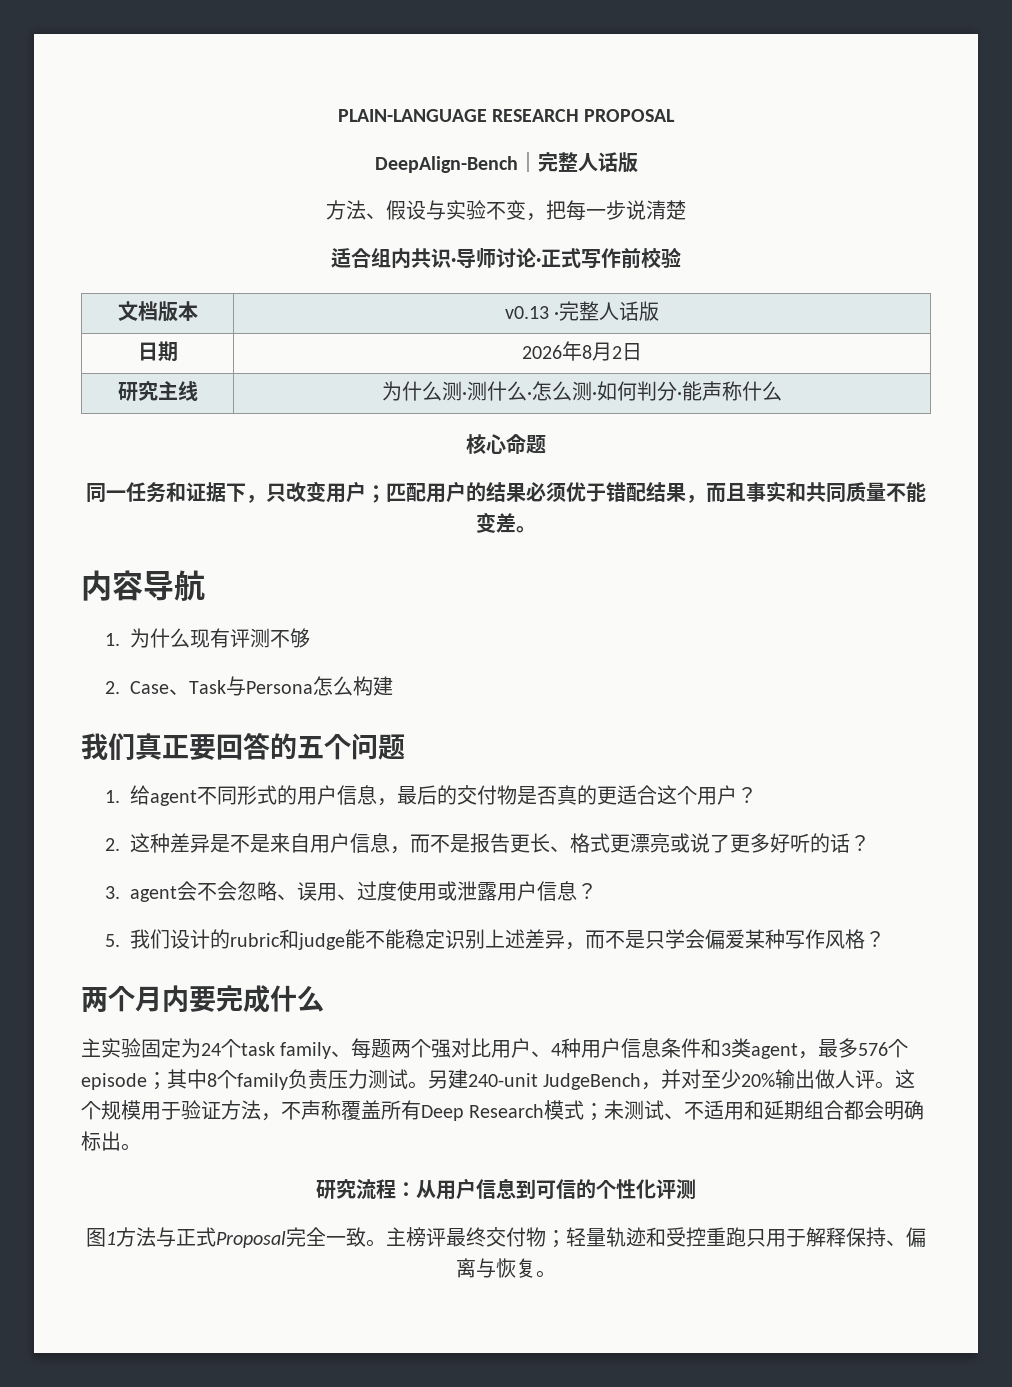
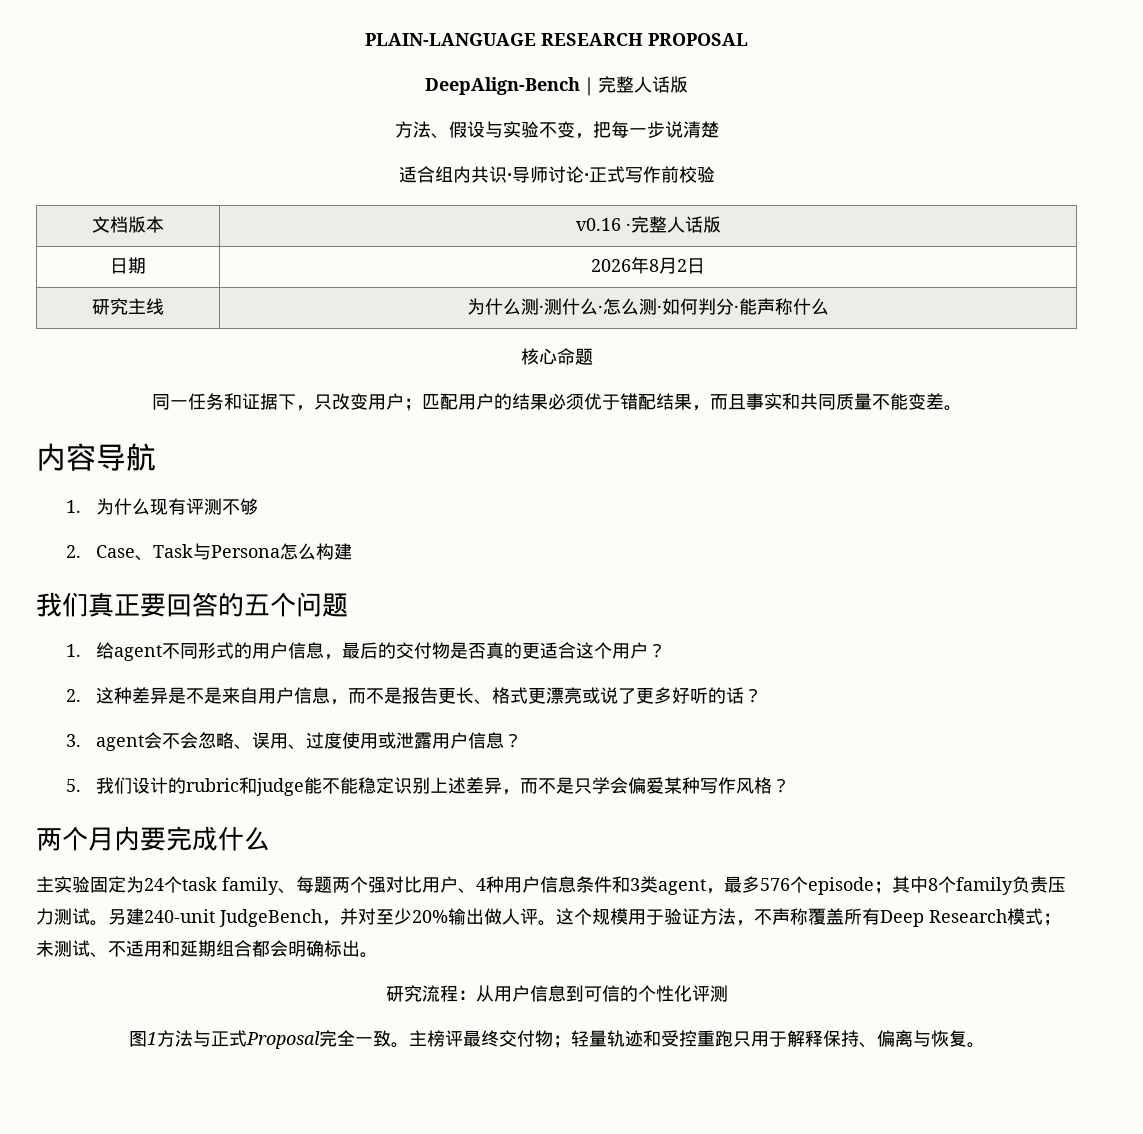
- 文档版本 | v0.13 ·完整人话版
+ 文档版本 | v0.16 ·完整人话版

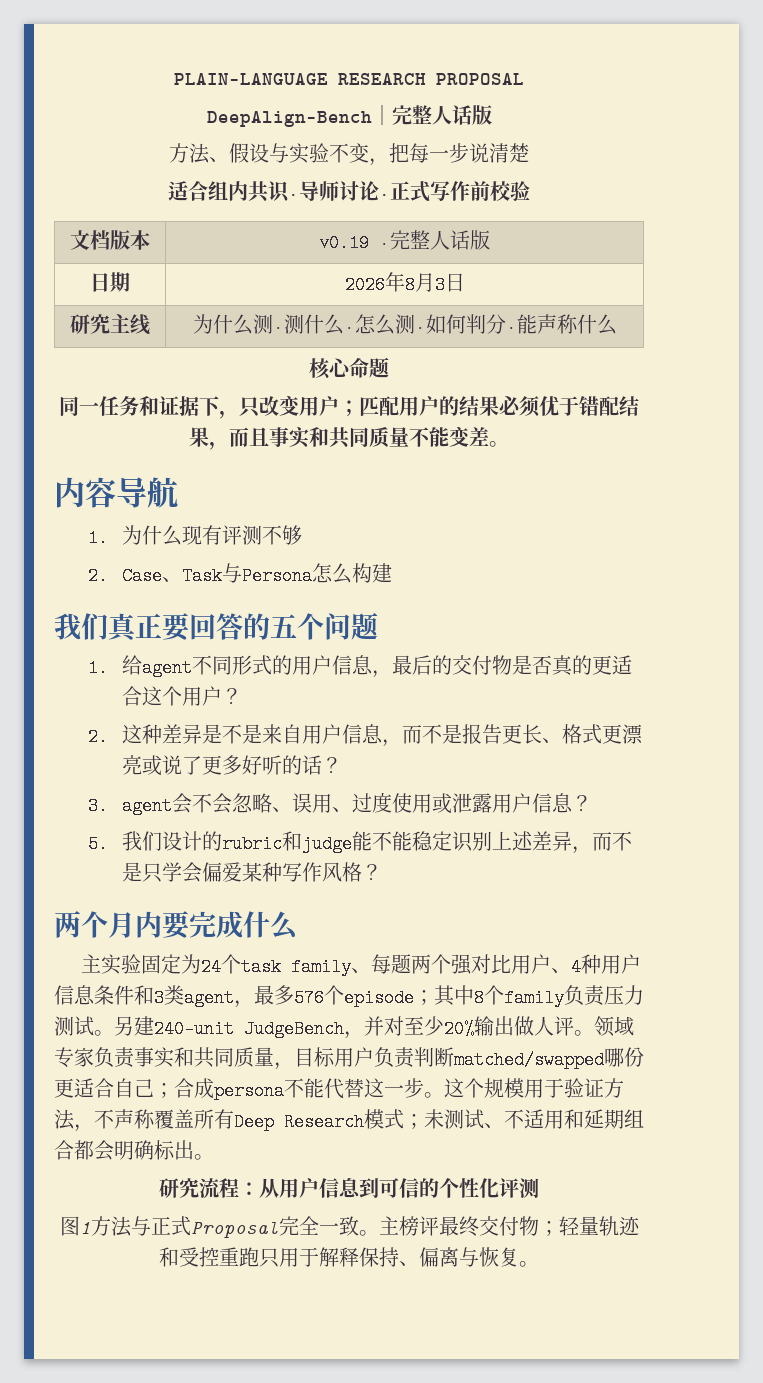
- 文档版本 | v0.16 ·完整人话版
+ 文档版本 | v0.19 ·完整人话版
- 日期 | 2026年8月2日
+ 日期 | 2026年8月3日
+ 领域专家负责事实和共同质量，目标用户负责判断matched/swapped哪份更适合自己；合成persona不能代替这一步。

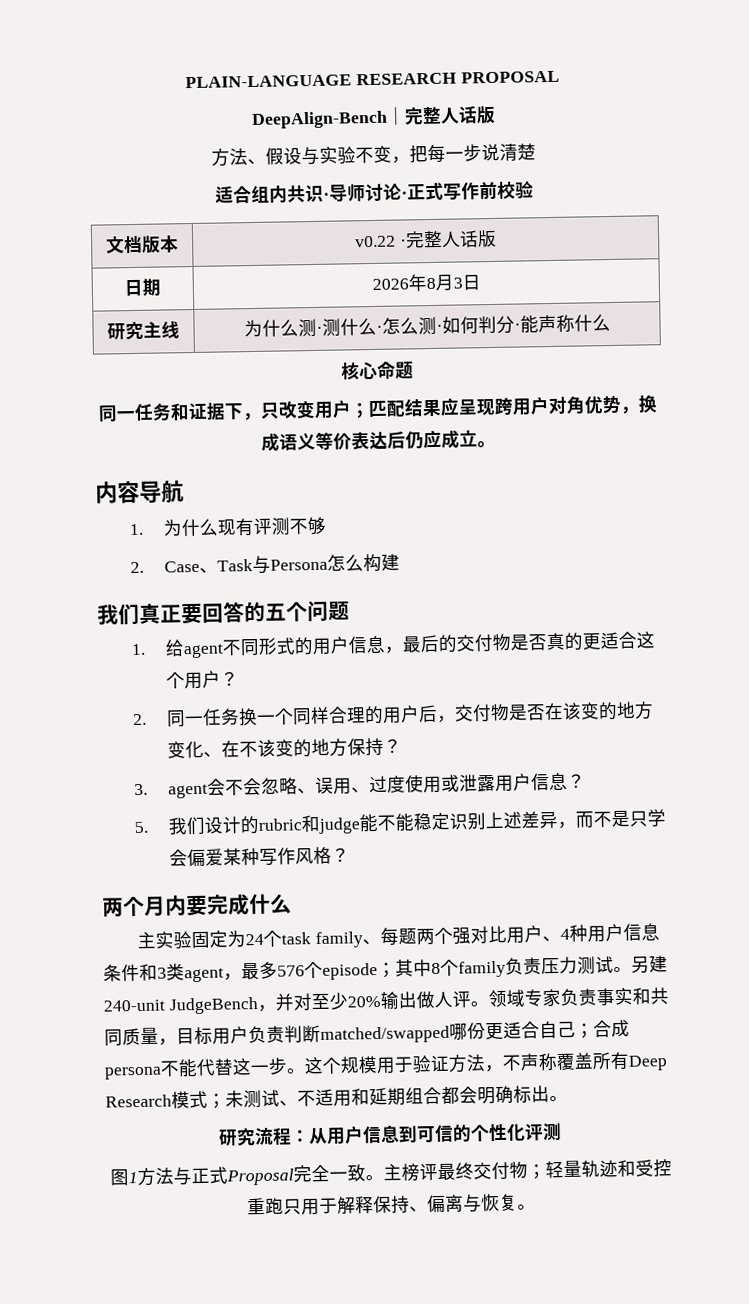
- 文档版本 | v0.19 ·完整人话版
+ 文档版本 | v0.22 ·完整人话版
- 同一任务和证据下，只改变用户；匹配用户的结果必须优于错配结果，而且事实和共同质量不能变差。
+ 同一任务和证据下，只改变用户；匹配结果应呈现跨用户对角优势，换成语义等价表达后仍应成立。
- 2.这种差异是不是来自用户信息，而不是报告更长、格式更漂亮或说了更多好听的话？
+ 2.同一任务换一个同样合理的用户后，交付物是否在该变的地方变化、在不该变的地方保持？

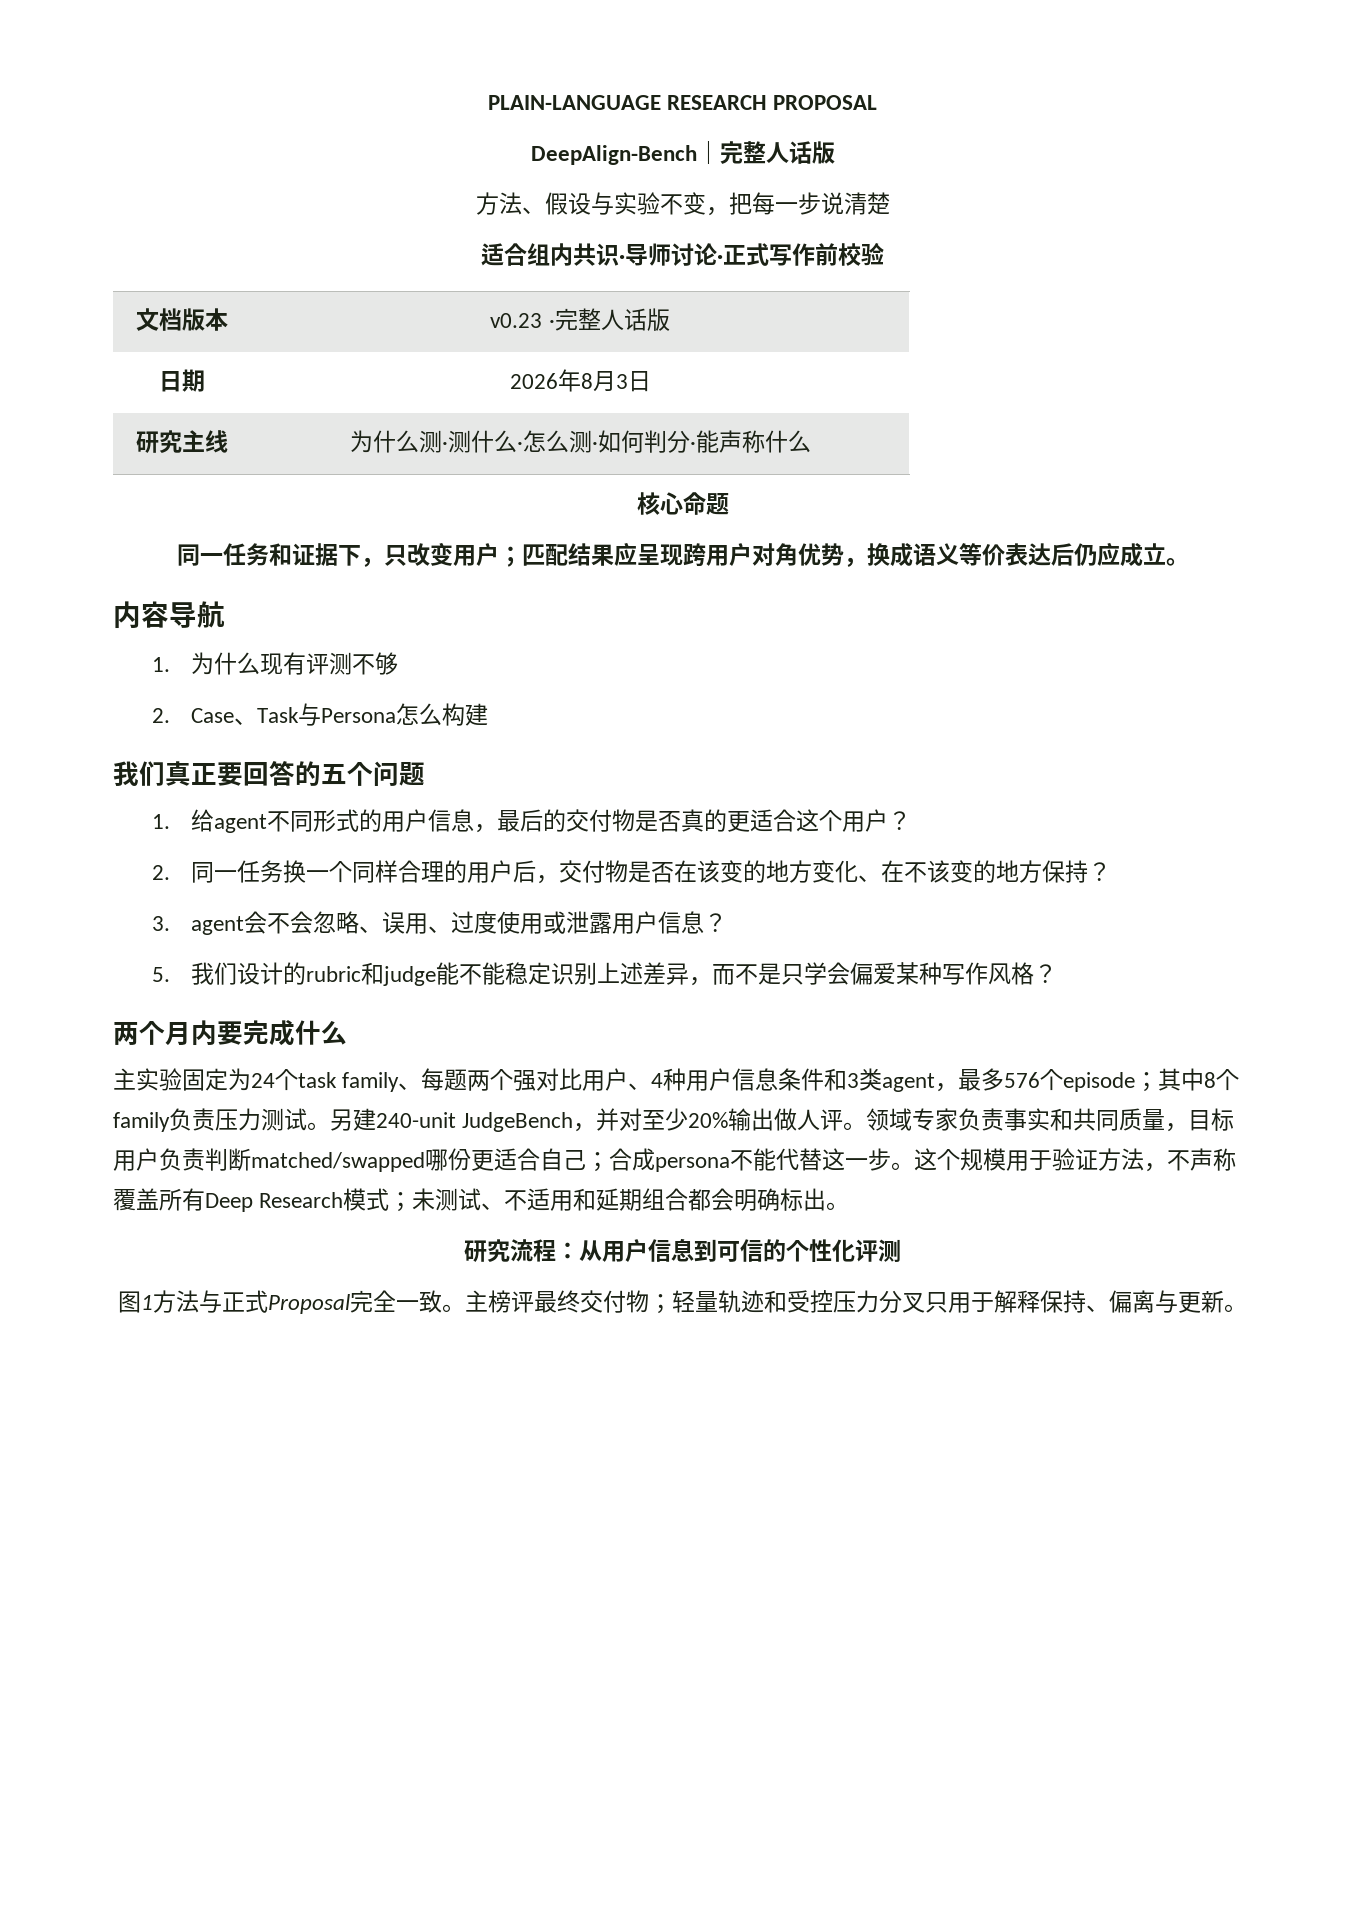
- 文档版本 | v0.22 ·完整人话版
+ 文档版本 | v0.23 ·完整人话版
- 主榜评最终交付物；轻量轨迹和受控重跑只用于解释保持、偏离与恢复。
+ 主榜评最终交付物；轻量轨迹和受控压力分叉只用于解释保持、偏离与更新。

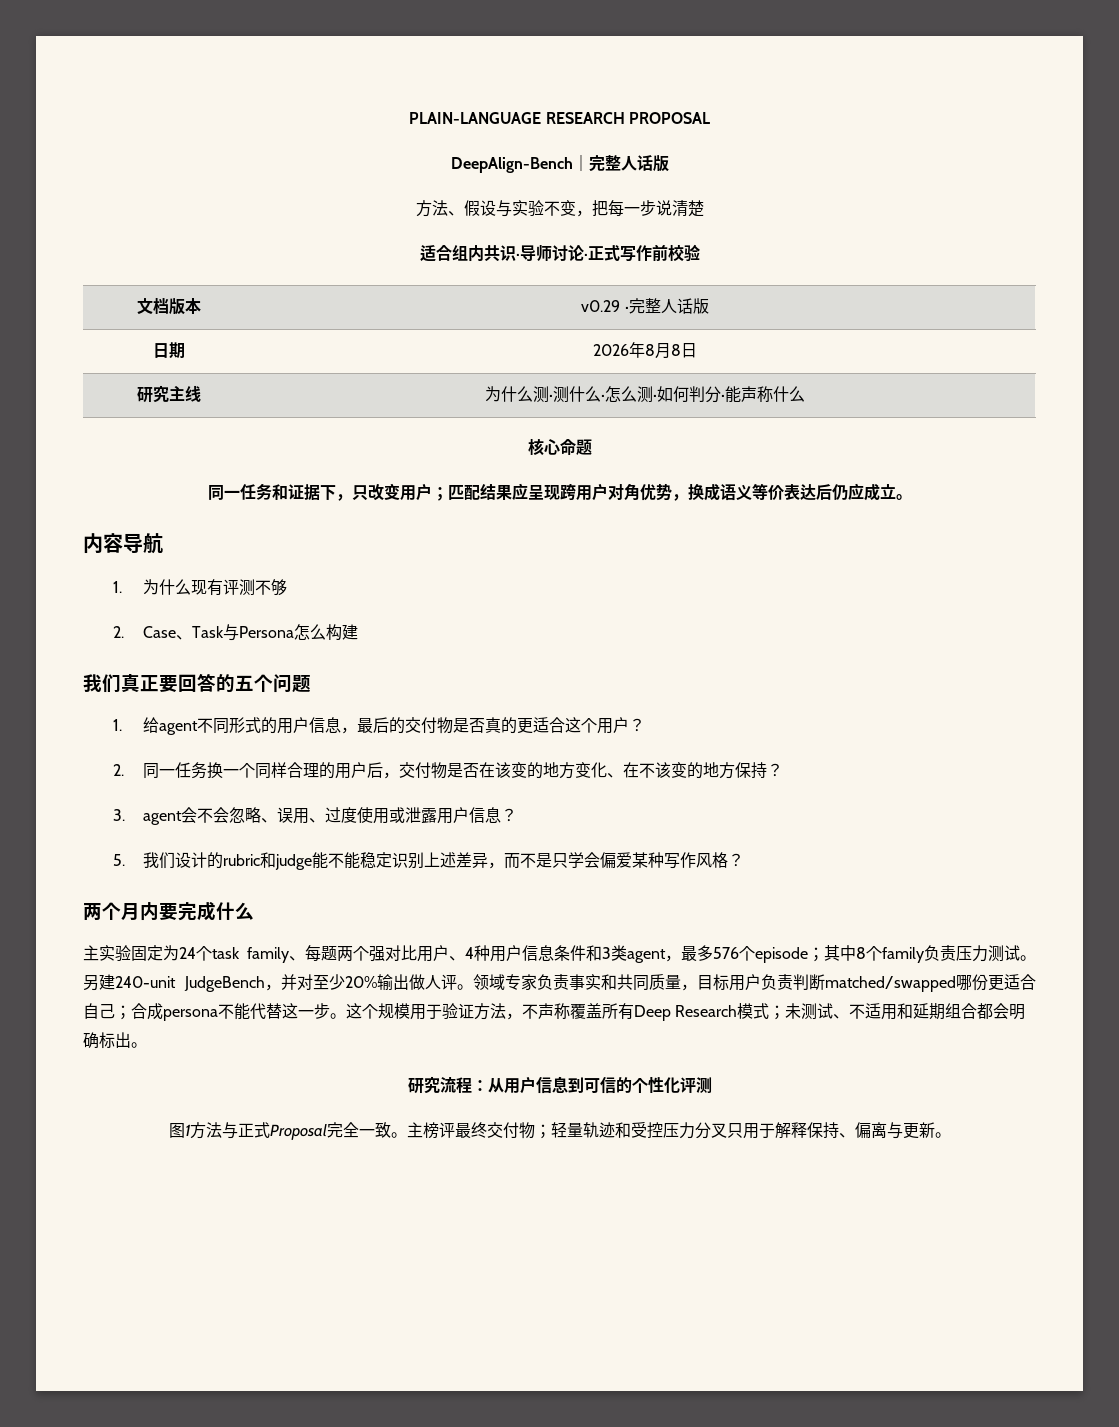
- 文档版本 | v0.23 ·完整人话版
+ 文档版本 | v0.29 ·完整人话版
- 日期 | 2026年8月3日
+ 日期 | 2026年8月8日

